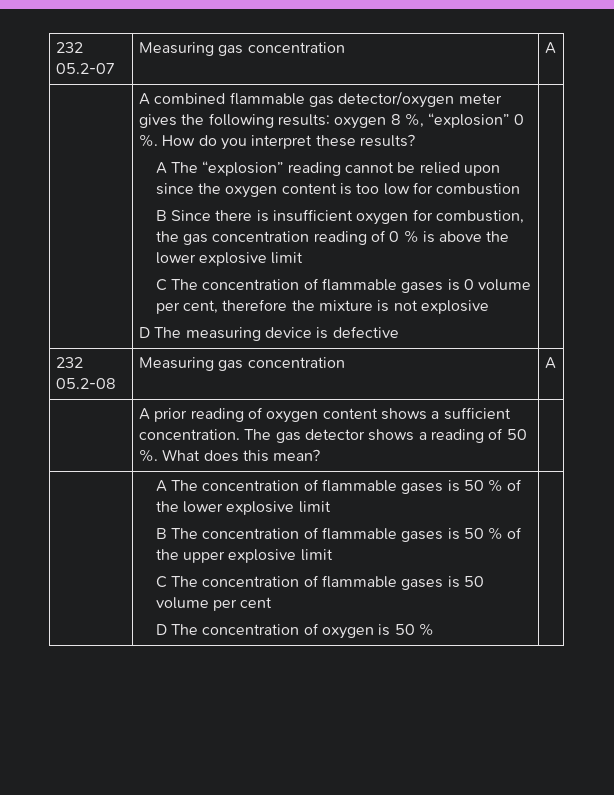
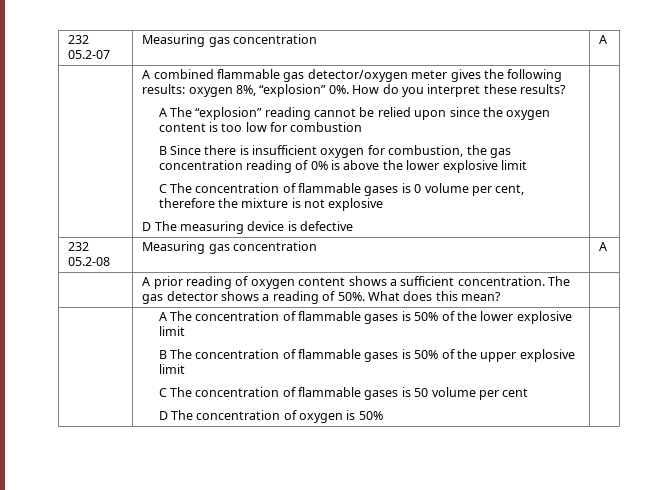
- A combined flammable gas detector/oxygen meter gives the following results: oxygen 8 %, “explosion” 0 %.
+ A combined flammable gas detector/oxygen meter gives the following results: oxygen 8%, “explosion” 0%.
- B Since there is insufficient oxygen for combustion, the gas concentration reading of 0 % is above the lower explosive limit
+ B Since there is insufficient oxygen for combustion, the gas concentration reading of 0% is above the lower explosive limit
- | A prior reading of oxygen content shows a sufficient concentration. The gas detector shows a reading of 50 %. What does this mean? |
+ | A prior reading of oxygen content shows a sufficient concentration. The gas detector shows a reading of 50%. What does this mean? |
- A The concentration of flammable gases is 50 % of the lower explosive limit
+ A The concentration of flammable gases is 50% of the lower explosive limit
- B The concentration of flammable gases is 50 % of the upper explosive limit
+ B The concentration of flammable gases is 50% of the upper explosive limit
- D The concentration of oxygen is 50 %
+ D The concentration of oxygen is 50%

